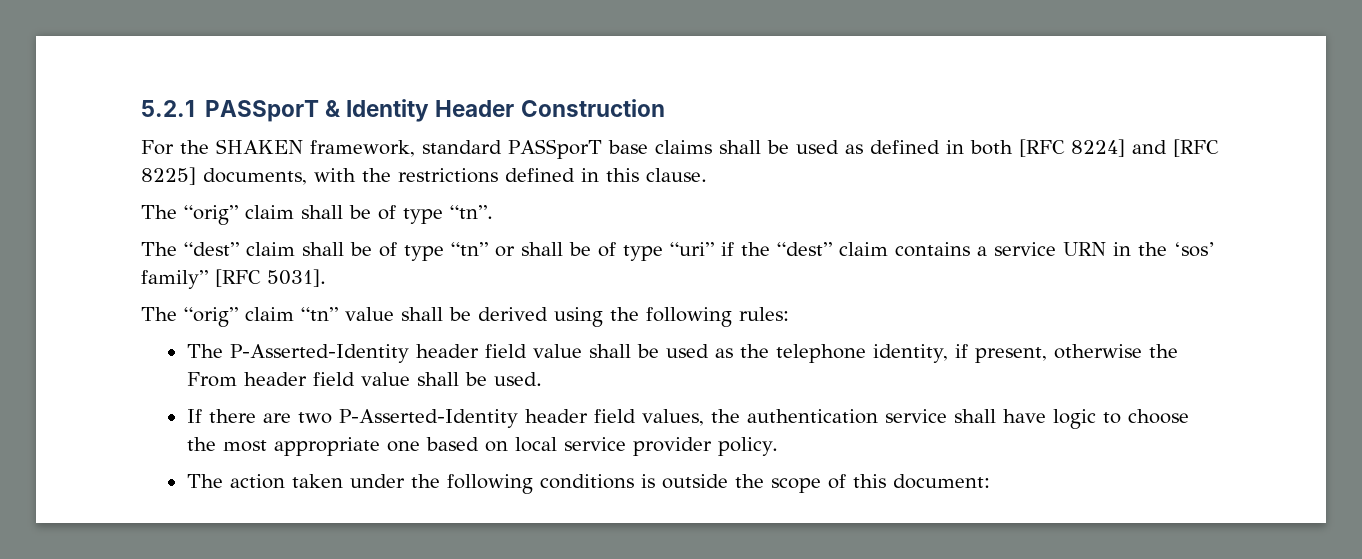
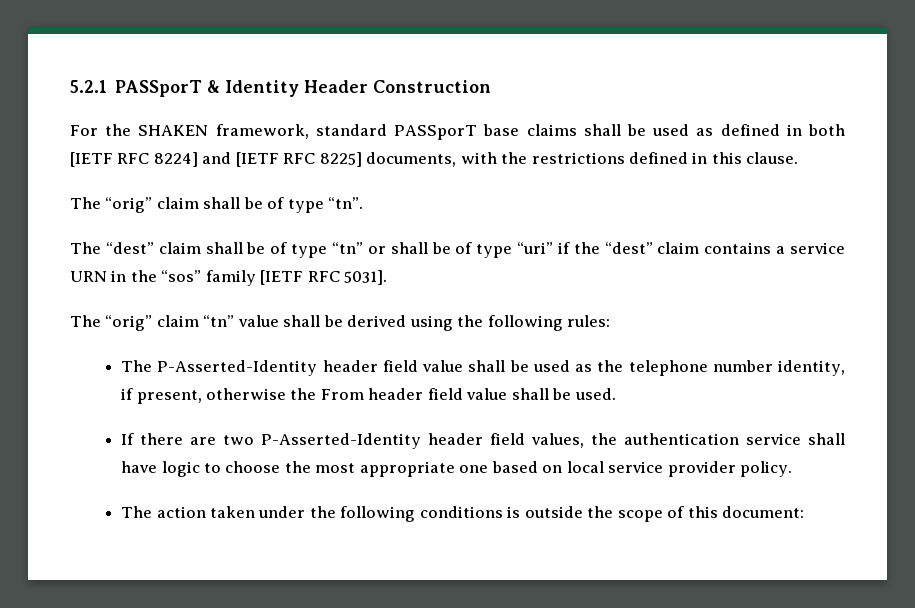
- For the SHAKEN framework, standard PASSporT base claims shall be used as defined in both [RFC 8224] and [RFC 8225] documents, with the restrictions defined in this clause.
+ For the SHAKEN framework, standard PASSporT base claims shall be used as defined in both [IETF RFC 8224] and [IETF RFC 8225] documents, with the restrictions defined in this clause.
- The “dest” claim shall be of type “tn” or shall be of type “uri” if the “dest” claim contains a service URN in the ‘sos’ family” [RFC 5031].
+ The “dest” claim shall be of type “tn” or shall be of type “uri” if the “dest” claim contains a service URN in the “sos” family [IETF RFC 5031].
- The P-Asserted-Identity header field value shall be used as the telephone identity, if present, otherwise the From header field value shall be used.
+ The P-Asserted-Identity header field value shall be used as the telephone number identity, if present, otherwise the From header field value shall be used.

